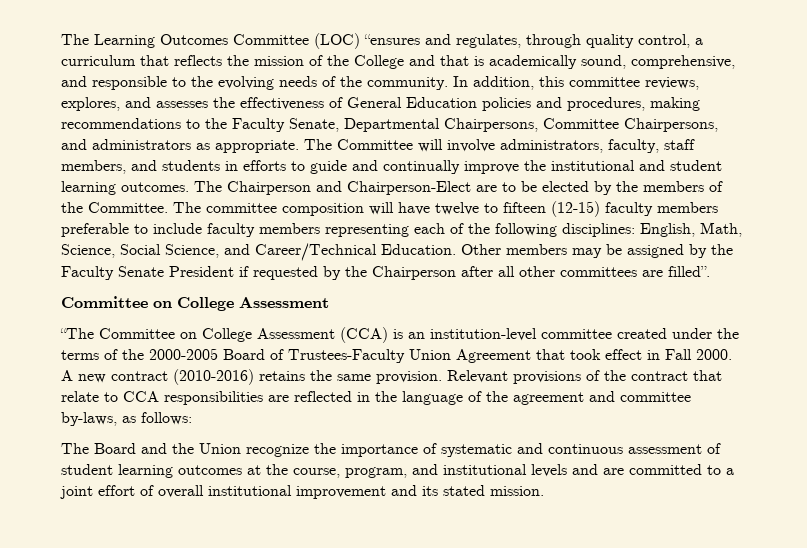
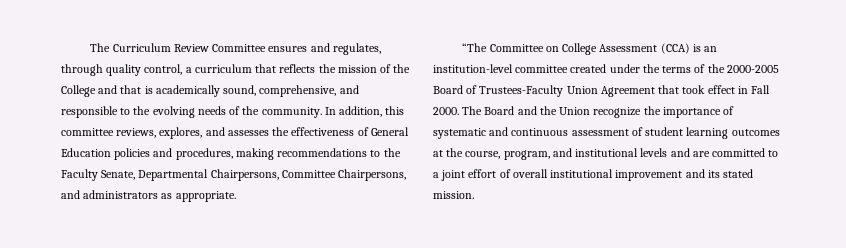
- The Learning Outcomes Committee (LOC) “ensures and regulates, through quality control, a curriculum that reflects the mission of the College and that is academically sound, comprehensive, and responsible to the evolving needs of the community.
+ The Curriculum Review Committee ensures and regulates, through quality control, a curriculum that reflects the mission of the College and that is academically sound, comprehensive, and responsible to the evolving needs of the community.
- The Committee will involve administrators, faculty, staff members, and students in efforts to guide and continually improve the institutional and student learning outcomes. The Chairperson and Chairperson-Elect are to be elected by the members of the Committee. The committee composition will have twelve to fifteen (12-15) faculty members preferable to include faculty members representing each of the following disciplines: English, Math, Science, Social Science, and Career/Technical Education. Other members may be assigned by the Faculty Senate President if requested by the Chairperson after all other committees are filled”.
- Committee on College Assessment
- “The Committee on College Assessment (CCA) is an institution-level committee created under the terms of the 2000-2005 Board of Trustees-Faculty Union Agreement that took effect in Fall 2000. A new contract (2010-2016) retains the same provision. Relevant provisions of the contract that relate to CCA responsibilities are reflected in the language of the agreement and committee by-laws, as follows:
- The Board and the Union recognize the importance of systematic and continuous assessment of student learning outcomes at the course, program, and institutional levels and are committed to a joint effort of overall institutional improvement and its stated mission.
+ “The Committee on College Assessment (CCA) is an institution-level committee created under the terms of the 2000-2005 Board of Trustees-Faculty Union Agreement that took effect in Fall 2000. The Board and the Union recognize the importance of systematic and continuous assessment of student learning outcomes at the course, program, and institutional levels and are committed to a joint effort of overall institutional improvement and its stated mission.

